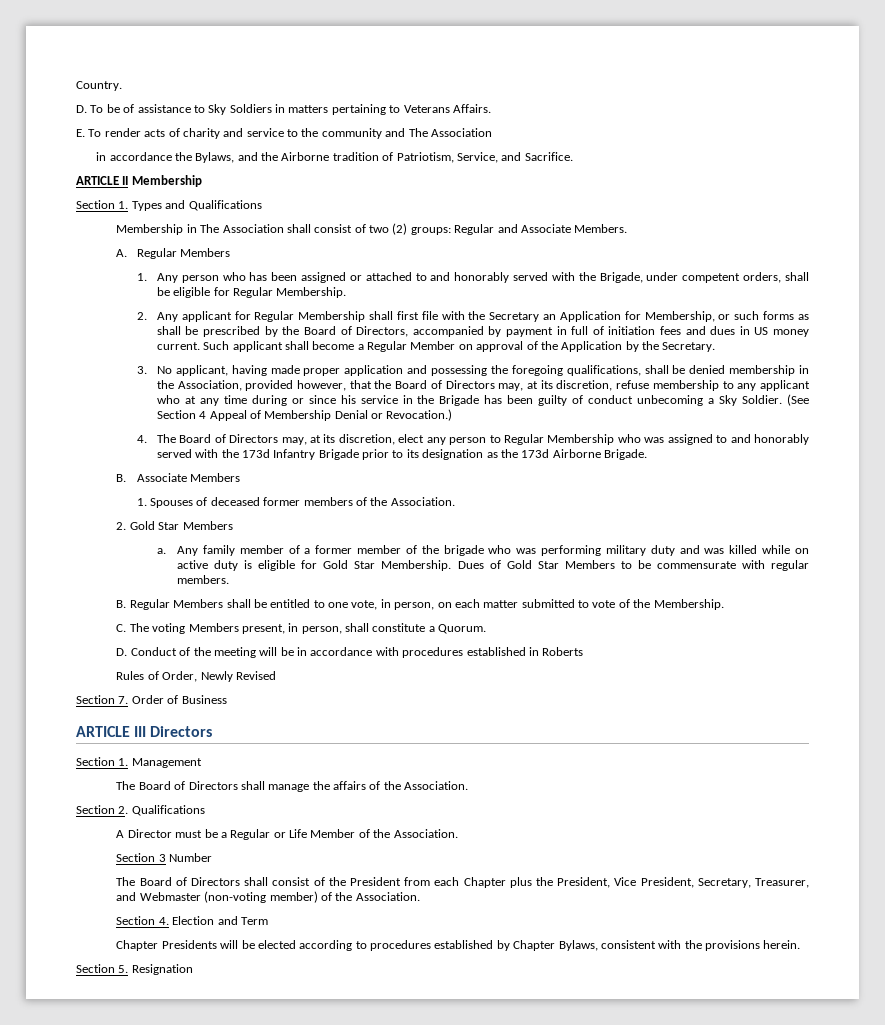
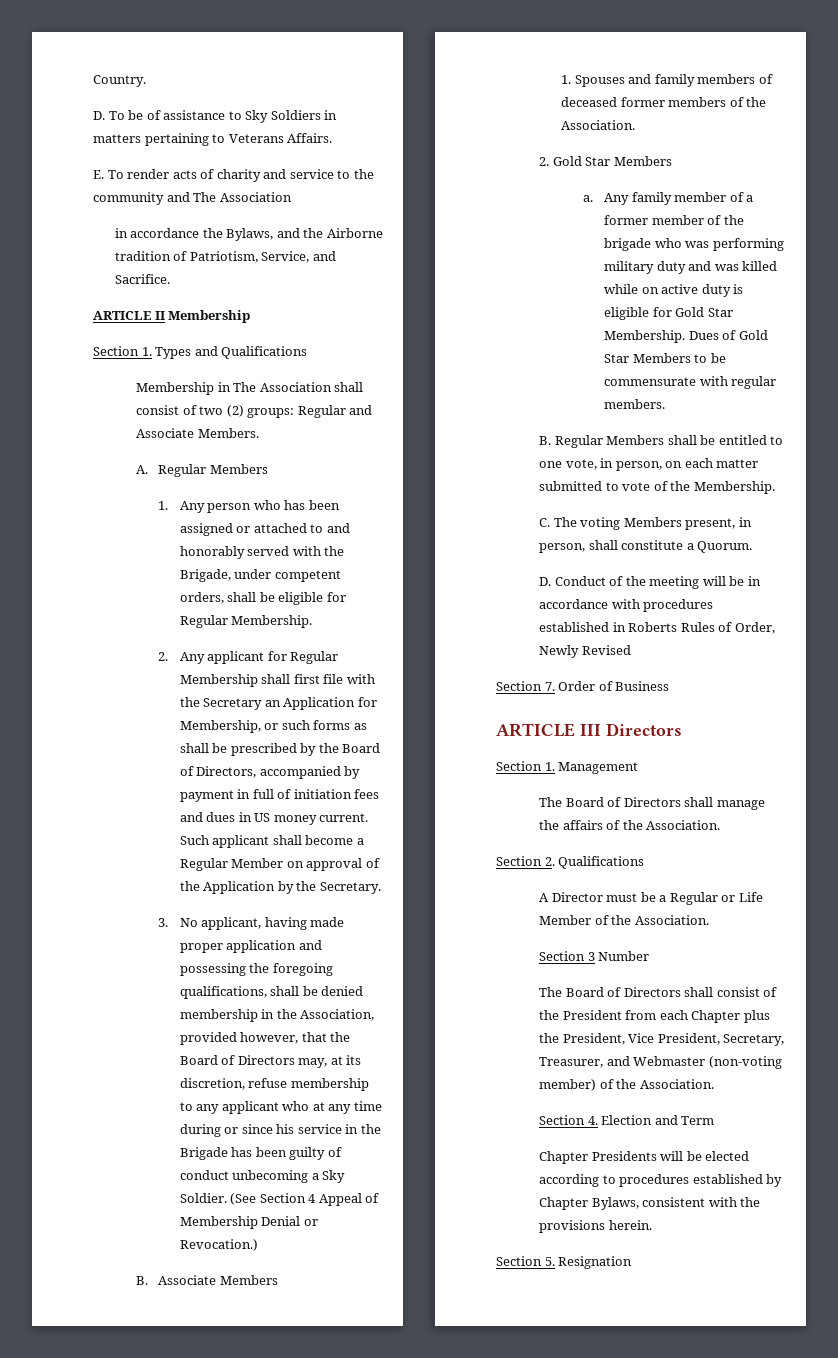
- 4. The Board of Directors may, at its discretion, elect any person to Regular Membership who was assigned to and honorably served with the 173d Infantry Brigade prior to its designation as the 173d Airborne Brigade.
- 1. Spouses of deceased former members of the Association.
+ 1. Spouses and family members of deceased former members of the Association.
- D. Conduct of the meeting will be in accordance with procedures established in Roberts
- Rules of Order, Newly Revised
+ D. Conduct of the meeting will be in accordance with procedures established in Roberts Rules of Order, Newly Revised

